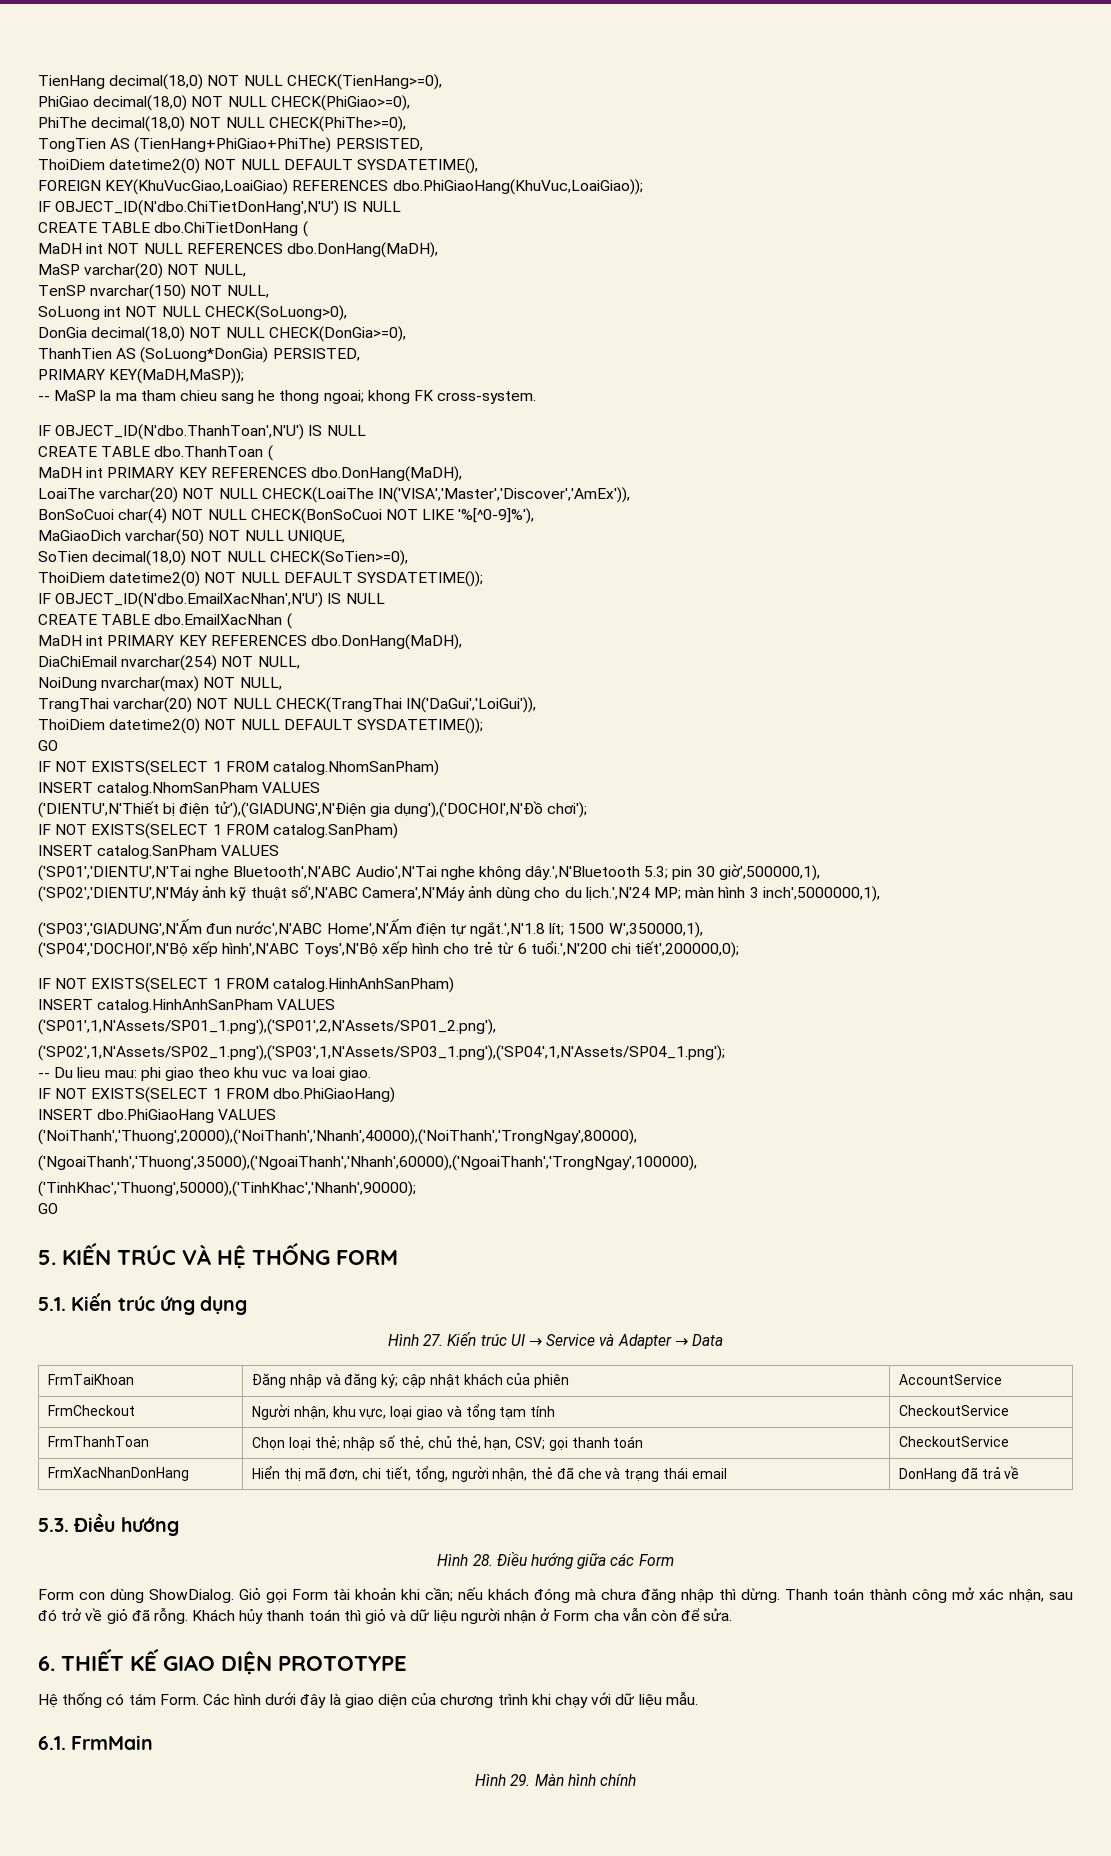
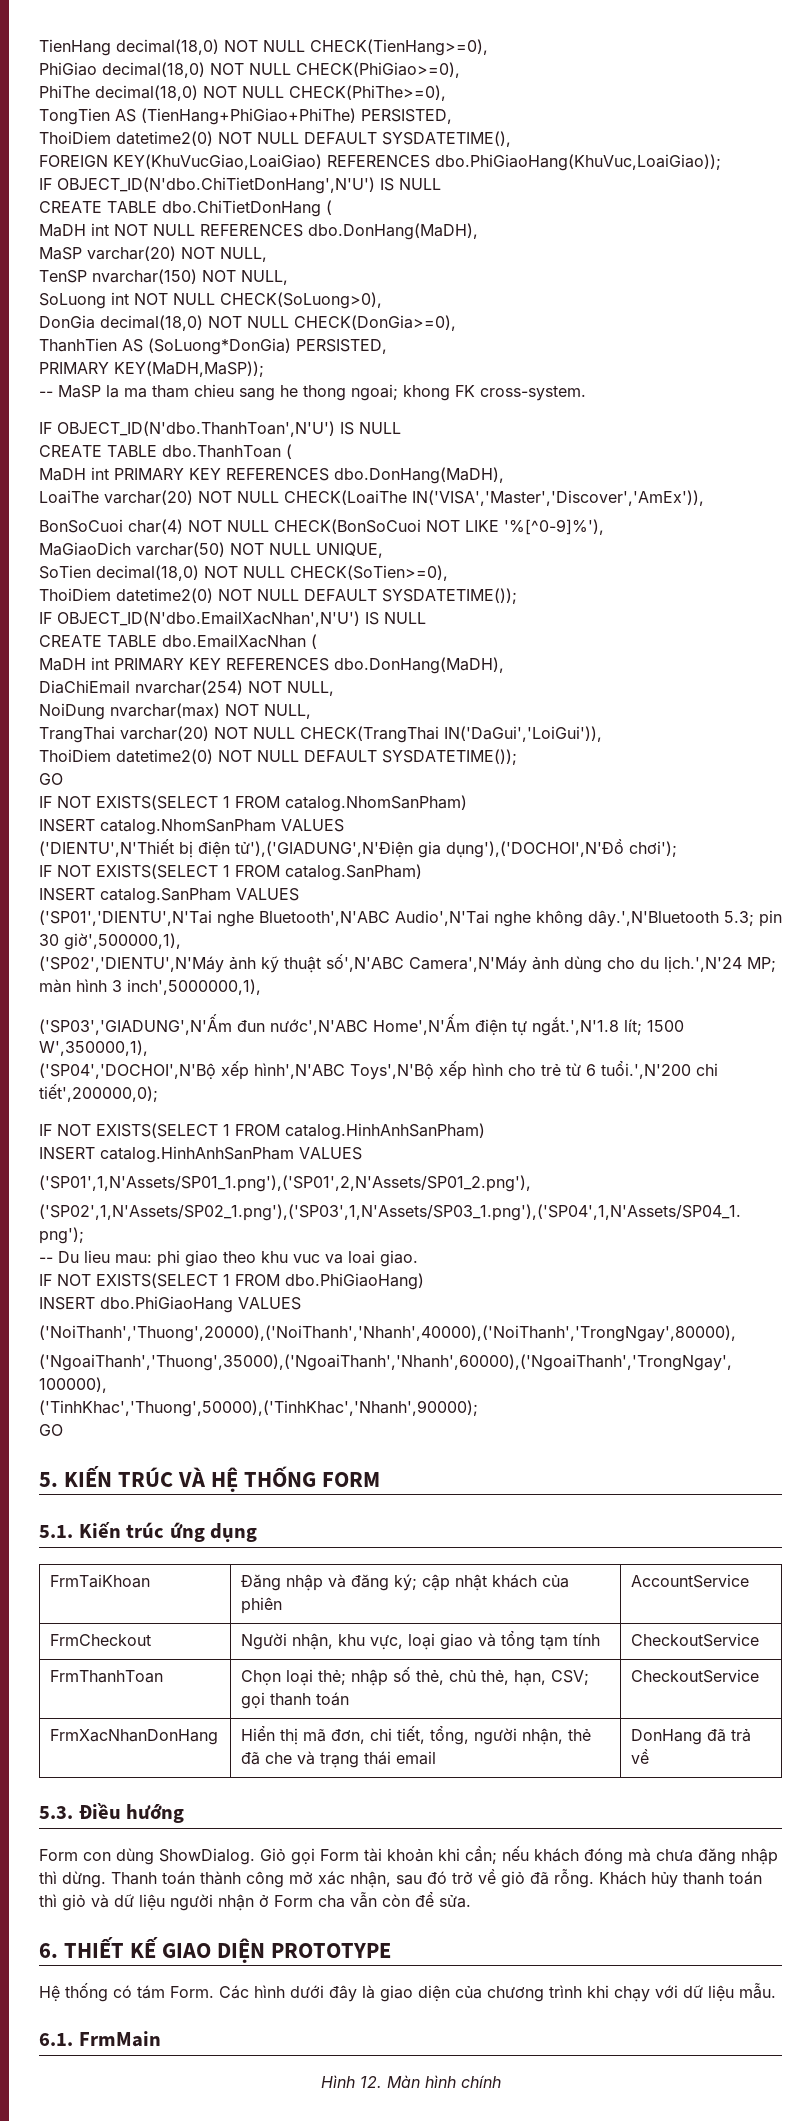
- Hình 27. Kiến trúc UI → Service và Adapter → Data
- Hình 28. Điều hướng giữa các Form
- Hình 29. Màn hình chính
+ Hình 12. Màn hình chính

